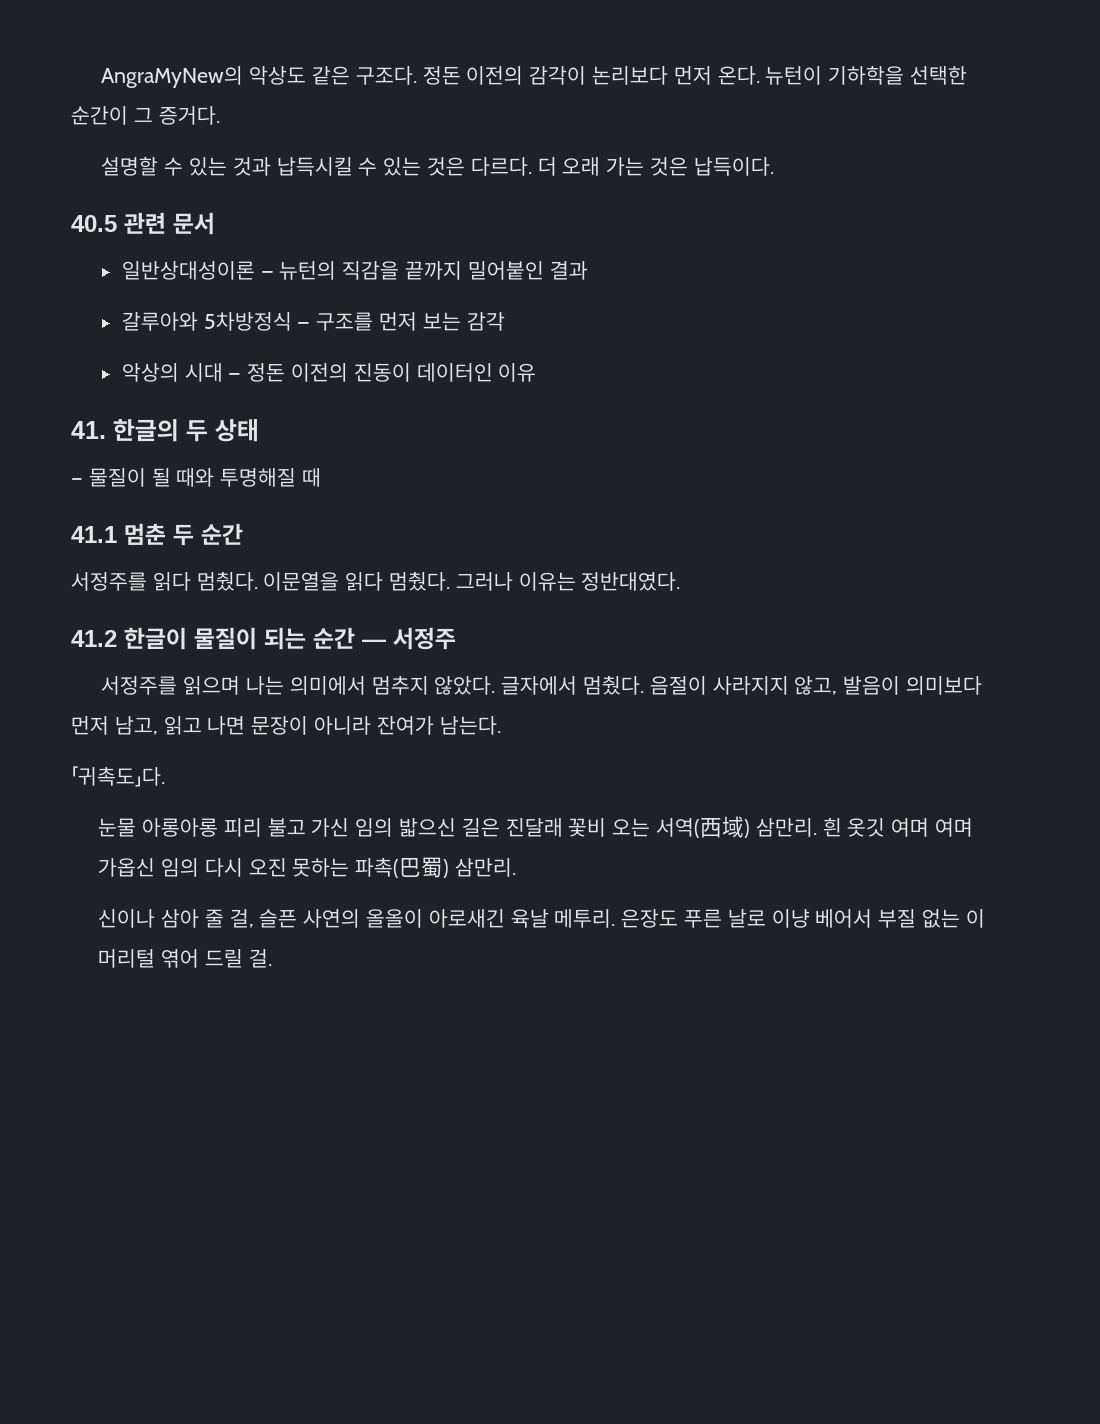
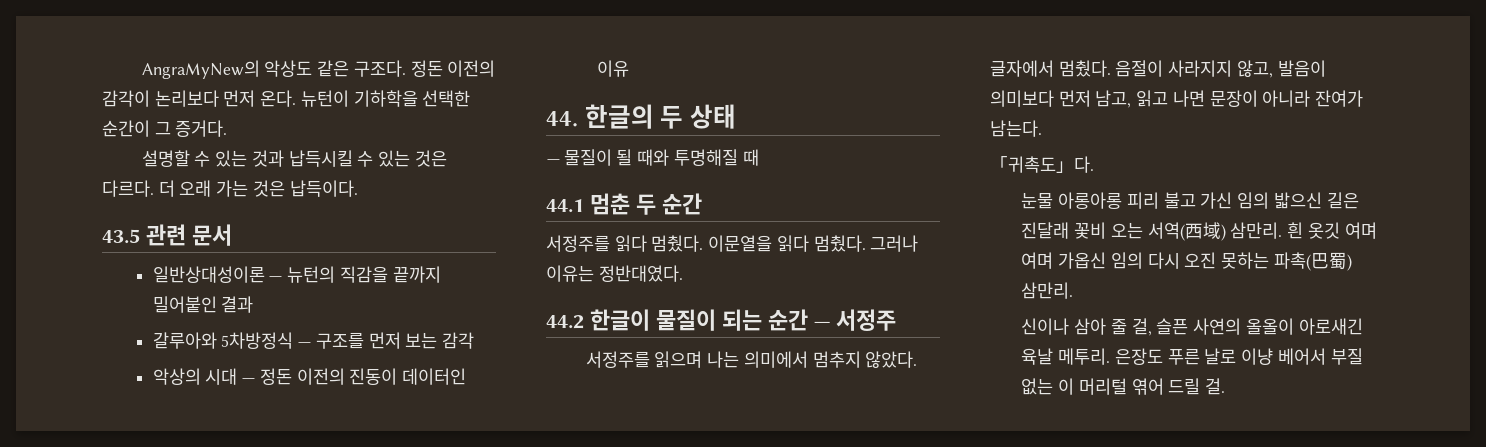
- 40.5 관련 문서
+ 43.5 관련 문서
- 41. 한글의 두 상태
+ 44. 한글의 두 상태
- 41.1 멈춘 두 순간
+ 44.1 멈춘 두 순간
- 41.2 한글이 물질이 되는 순간 — 서정주
+ 44.2 한글이 물질이 되는 순간 — 서정주

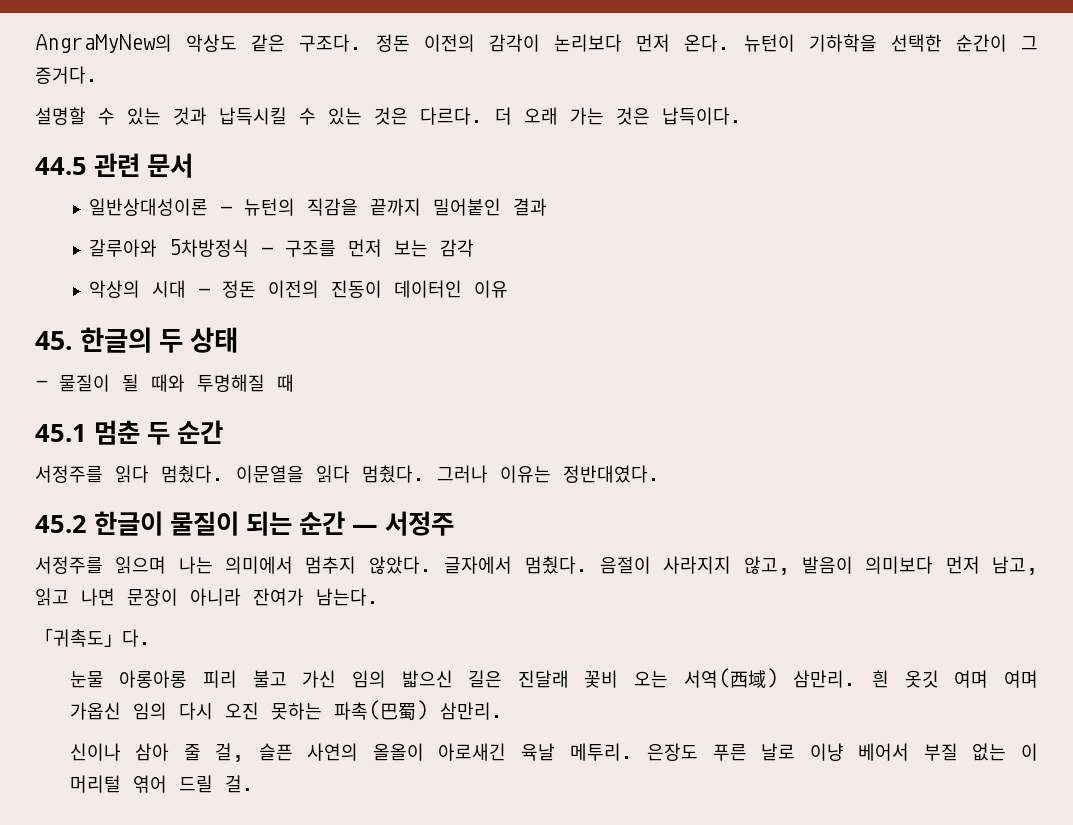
- 43.5 관련 문서
+ 44.5 관련 문서
- 44. 한글의 두 상태
+ 45. 한글의 두 상태
- 44.1 멈춘 두 순간
+ 45.1 멈춘 두 순간
- 44.2 한글이 물질이 되는 순간 — 서정주
+ 45.2 한글이 물질이 되는 순간 — 서정주

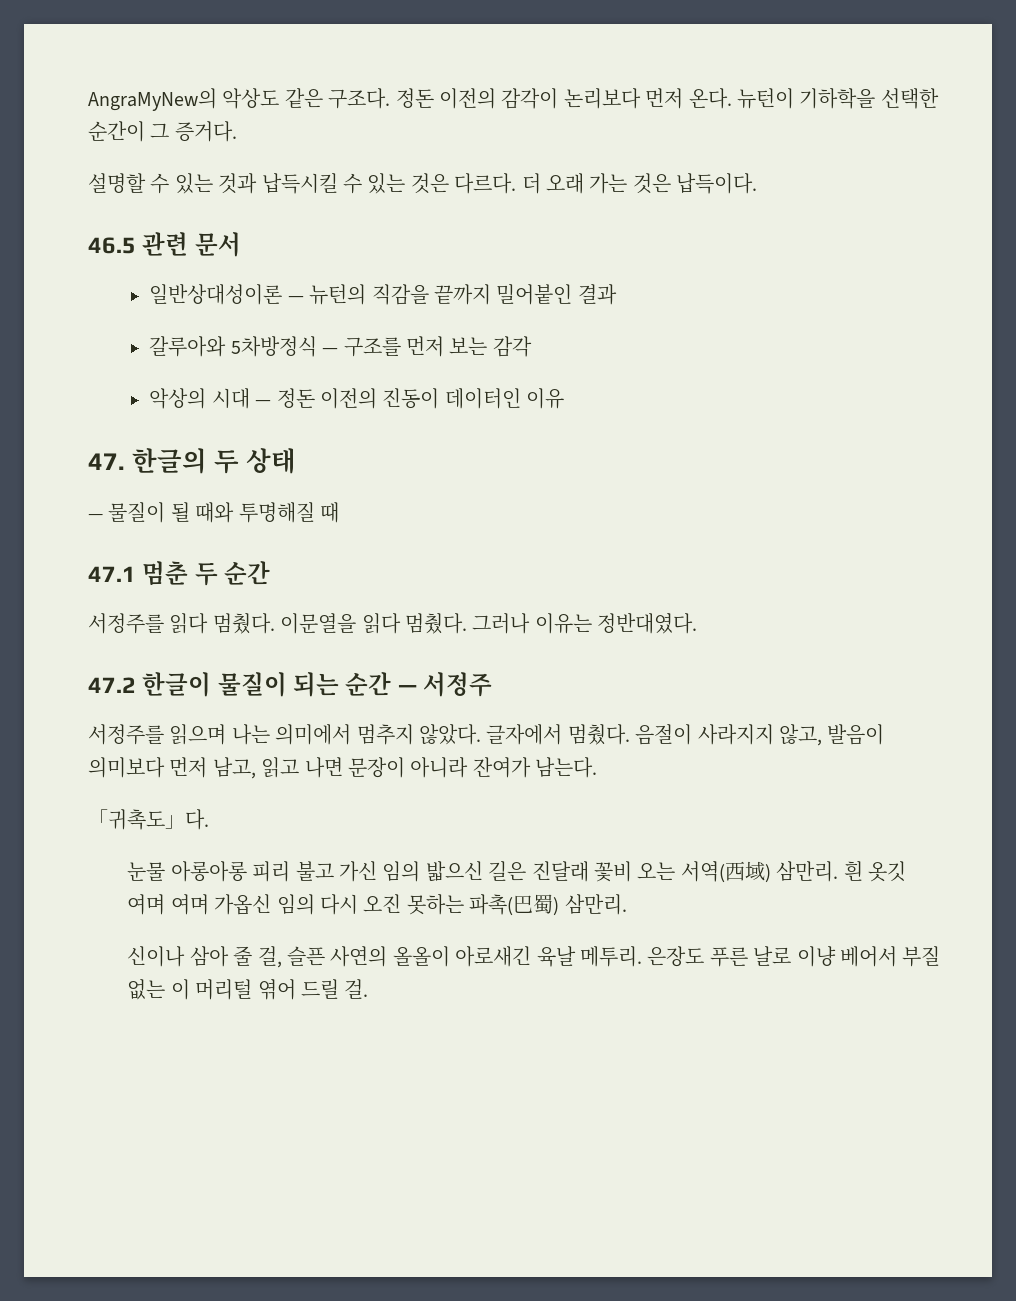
- 44.5 관련 문서
+ 46.5 관련 문서
- 45. 한글의 두 상태
+ 47. 한글의 두 상태
- 45.1 멈춘 두 순간
+ 47.1 멈춘 두 순간
- 45.2 한글이 물질이 되는 순간 — 서정주
+ 47.2 한글이 물질이 되는 순간 — 서정주

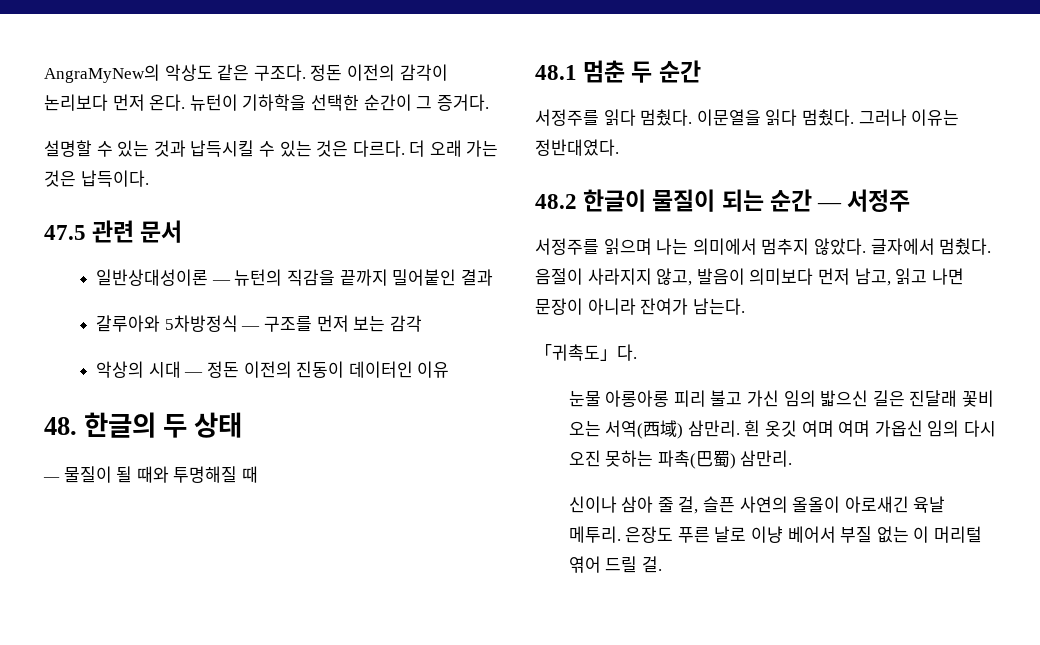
- 46.5 관련 문서
+ 47.5 관련 문서
- 47. 한글의 두 상태
+ 48. 한글의 두 상태
- 47.1 멈춘 두 순간
+ 48.1 멈춘 두 순간
- 47.2 한글이 물질이 되는 순간 — 서정주
+ 48.2 한글이 물질이 되는 순간 — 서정주

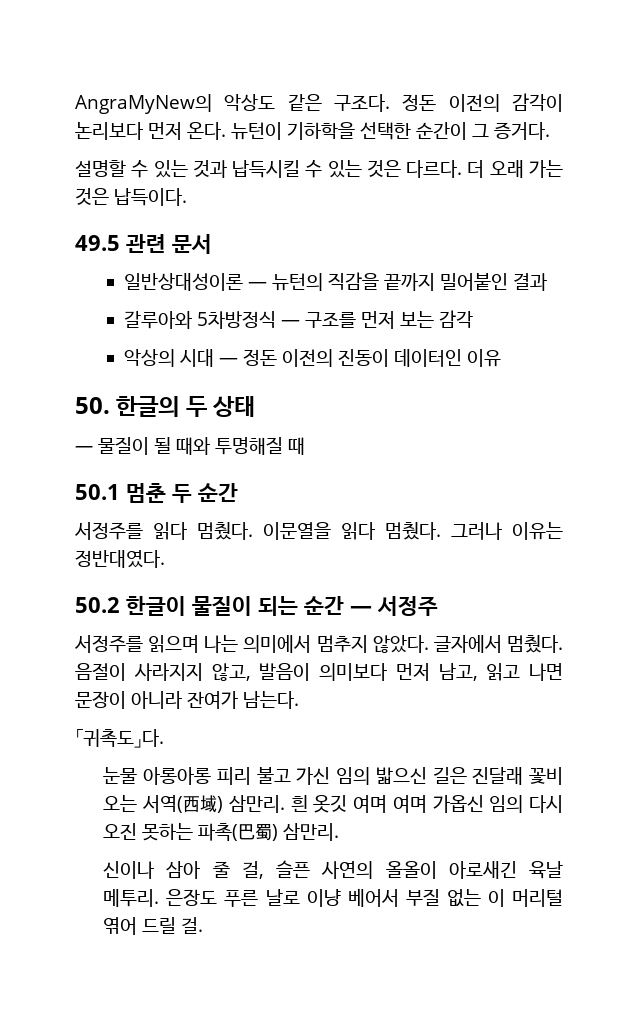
- 47.5 관련 문서
+ 49.5 관련 문서
- 48. 한글의 두 상태
+ 50. 한글의 두 상태
- 48.1 멈춘 두 순간
+ 50.1 멈춘 두 순간
- 48.2 한글이 물질이 되는 순간 — 서정주
+ 50.2 한글이 물질이 되는 순간 — 서정주

